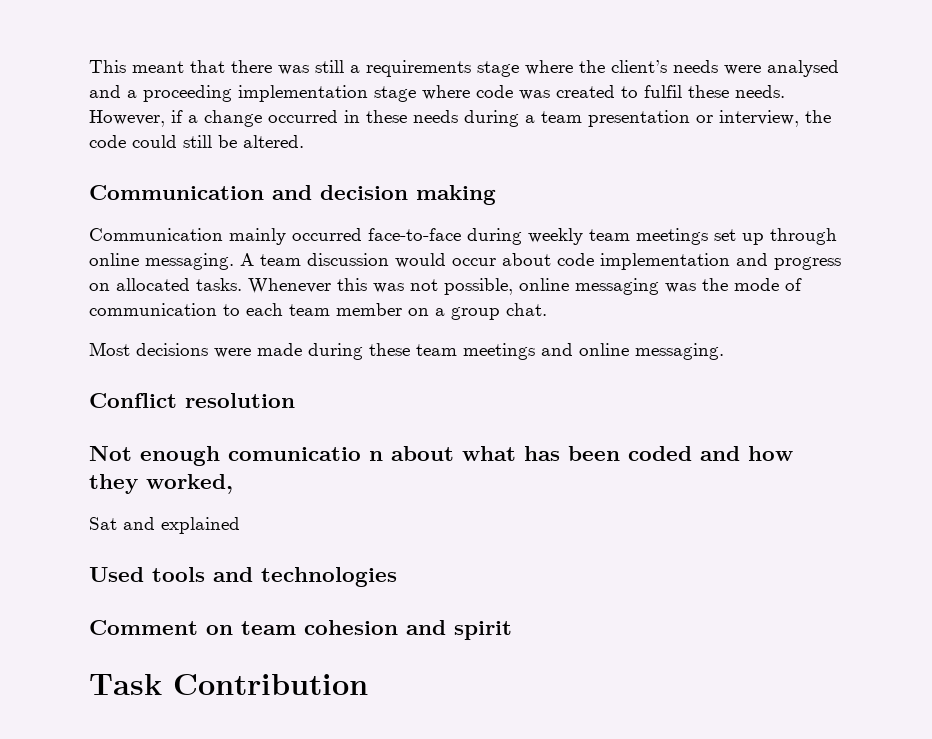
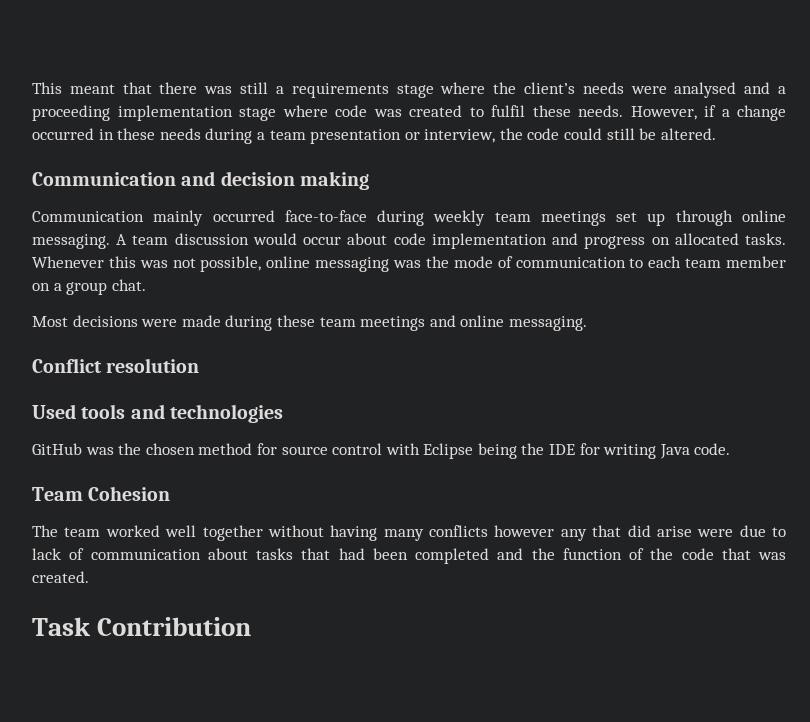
- Not enough comunicatio n about what has been coded and how they worked,
- Sat and explained
  Used tools and technologies
- Comment on team cohesion and spirit
+ GitHub was the chosen method for source control with Eclipse being the IDE for writing Java code.
+ Team Cohesion
+ The team worked well together without having many conflicts however any that did arise were due to lack of communication about tasks that had been completed and the function of the code that was created.

